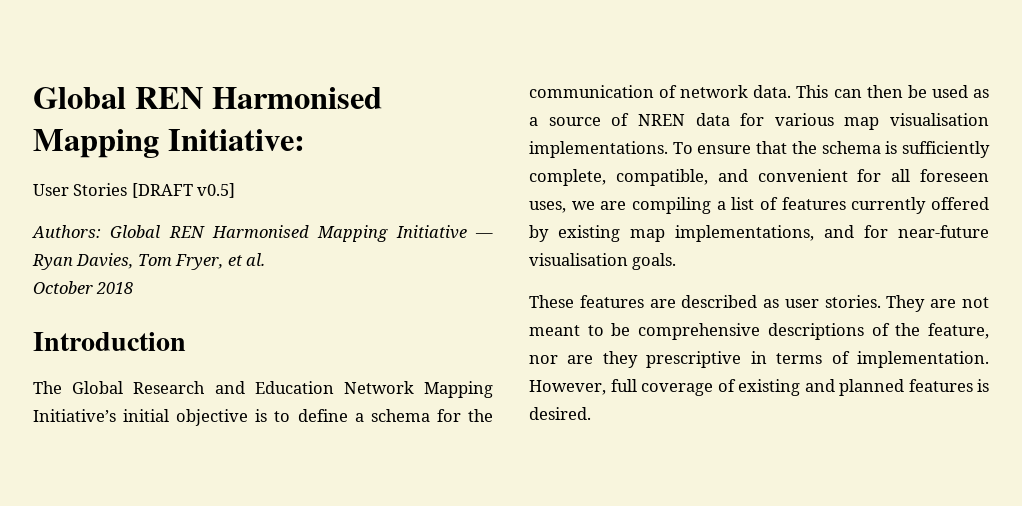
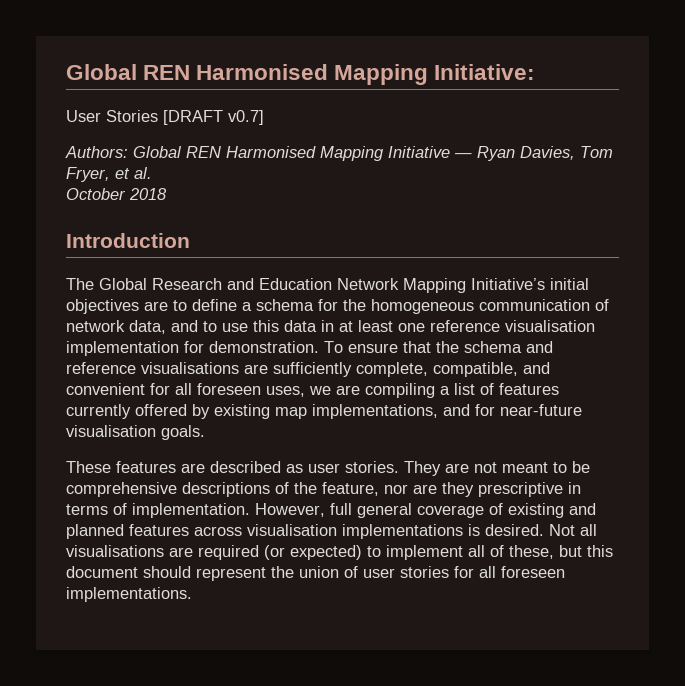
- User Stories [DRAFT v0.5]
+ User Stories [DRAFT v0.7]
- The Global Research and Education Network Mapping Initiative’s initial objective is to define a schema for the communication of network data. This can then be used as a source of NREN data for various map visualisation implementations.
+ The Global Research and Education Network Mapping Initiative’s initial objectives are to define a schema for the homogeneous communication of network data, and to use this data in at least one reference visualisation implementation for demonstration.
- To ensure that the schema is sufficiently complete, compatible, and convenient for all foreseen uses, we are compiling a list of features currently offered by existing map implementations, and for near-future visualisation goals.
+ To ensure that the schema and reference visualisations are sufficiently complete, compatible, and convenient for all foreseen uses, we are compiling a list of features currently offered by existing map implementations, and for near-future visualisation goals.
- However, full coverage of existing and planned features is desired.
+ However, full general coverage of existing and planned features across visualisation implementations is desired. Not all visualisations are required (or expected) to implement all of these, but this document should represent the union of user stories for all foreseen implementations.

